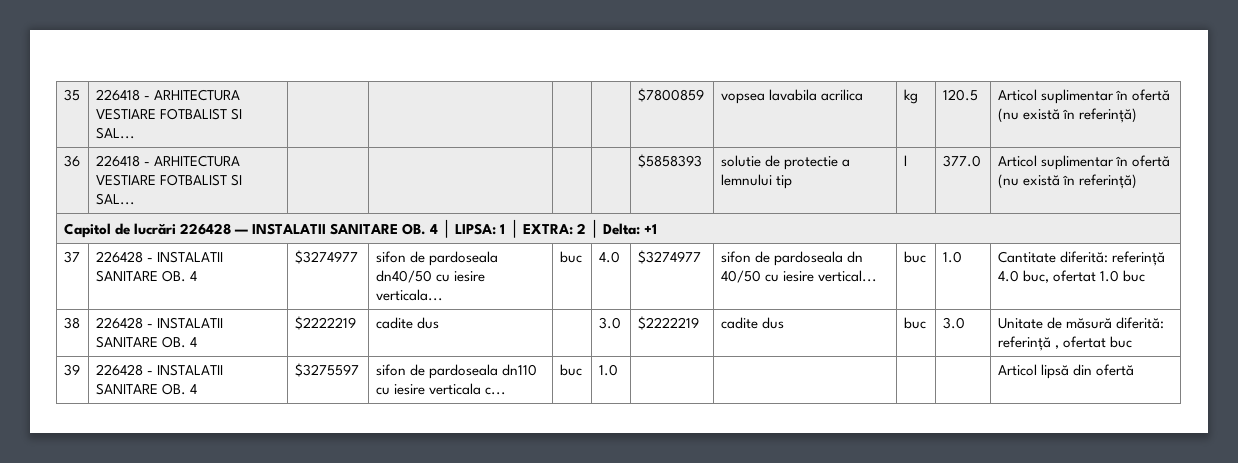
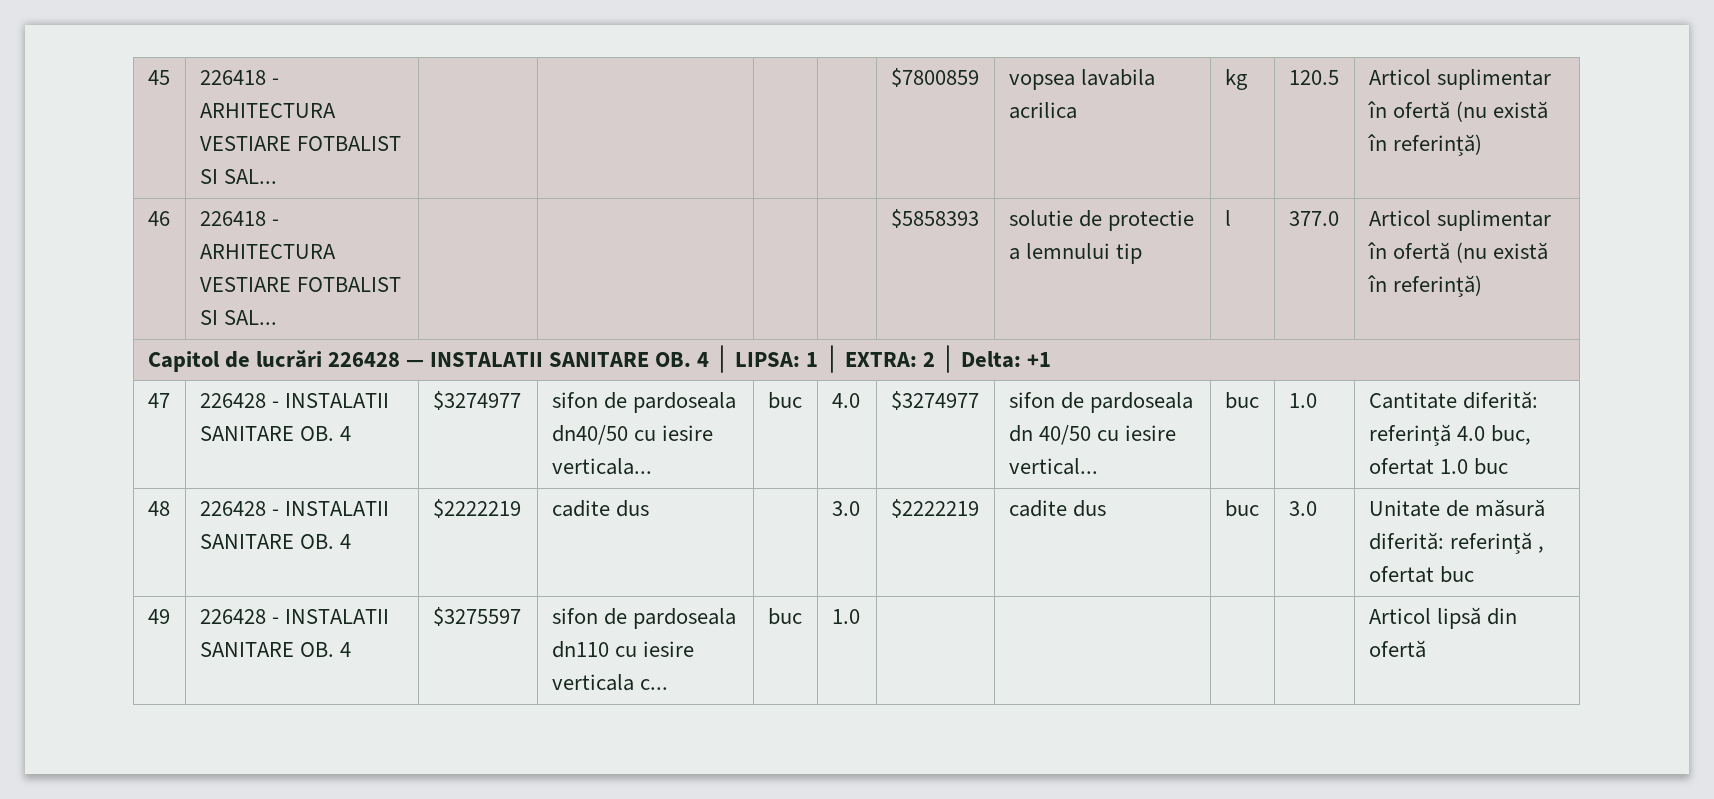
- 35 | 226418 - ARHITECTURA VESTIARE FOTBALIST SI SAL... | | | | | $7800859 | vopsea lavabila acrilica | kg | 120.5 | Articol suplimentar în ofertă (nu există în referință)
+ 45 | 226418 - ARHITECTURA VESTIARE FOTBALIST SI SAL... | | | | | $7800859 | vopsea lavabila acrilica | kg | 120.5 | Articol suplimentar în ofertă (nu există în referință)
- 36 | 226418 - ARHITECTURA VESTIARE FOTBALIST SI SAL... | | | | | $5858393 | solutie de protectie a lemnului tip | l | 377.0 | Articol suplimentar în ofertă (nu există în referință)
+ 46 | 226418 - ARHITECTURA VESTIARE FOTBALIST SI SAL... | | | | | $5858393 | solutie de protectie a lemnului tip | l | 377.0 | Articol suplimentar în ofertă (nu există în referință)
- 37 | 226428 - INSTALATII SANITARE OB. 4 | $3274977 | sifon de pardoseala dn40/50 cu iesire verticala... | buc | 4.0 | $3274977 | sifon de pardoseala dn 40/50 cu iesire vertical... | buc | 1.0 | Cantitate diferită: referință 4.0 buc, ofertat 1.0 buc
+ 47 | 226428 - INSTALATII SANITARE OB. 4 | $3274977 | sifon de pardoseala dn40/50 cu iesire verticala... | buc | 4.0 | $3274977 | sifon de pardoseala dn 40/50 cu iesire vertical... | buc | 1.0 | Cantitate diferită: referință 4.0 buc, ofertat 1.0 buc
- 38 | 226428 - INSTALATII SANITARE OB. 4 | $2222219 | cadite dus | | 3.0 | $2222219 | cadite dus | buc | 3.0 | Unitate de măsură diferită: referință , ofertat buc
+ 48 | 226428 - INSTALATII SANITARE OB. 4 | $2222219 | cadite dus | | 3.0 | $2222219 | cadite dus | buc | 3.0 | Unitate de măsură diferită: referință , ofertat buc
- 39 | 226428 - INSTALATII SANITARE OB. 4 | $3275597 | sifon de pardoseala dn110 cu iesire verticala c... | buc | 1.0 | | | | | Articol lipsă din ofertă
+ 49 | 226428 - INSTALATII SANITARE OB. 4 | $3275597 | sifon de pardoseala dn110 cu iesire verticala c... | buc | 1.0 | | | | | Articol lipsă din ofertă

